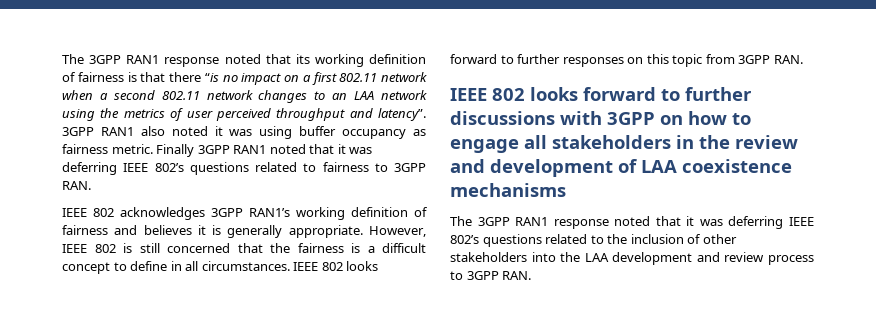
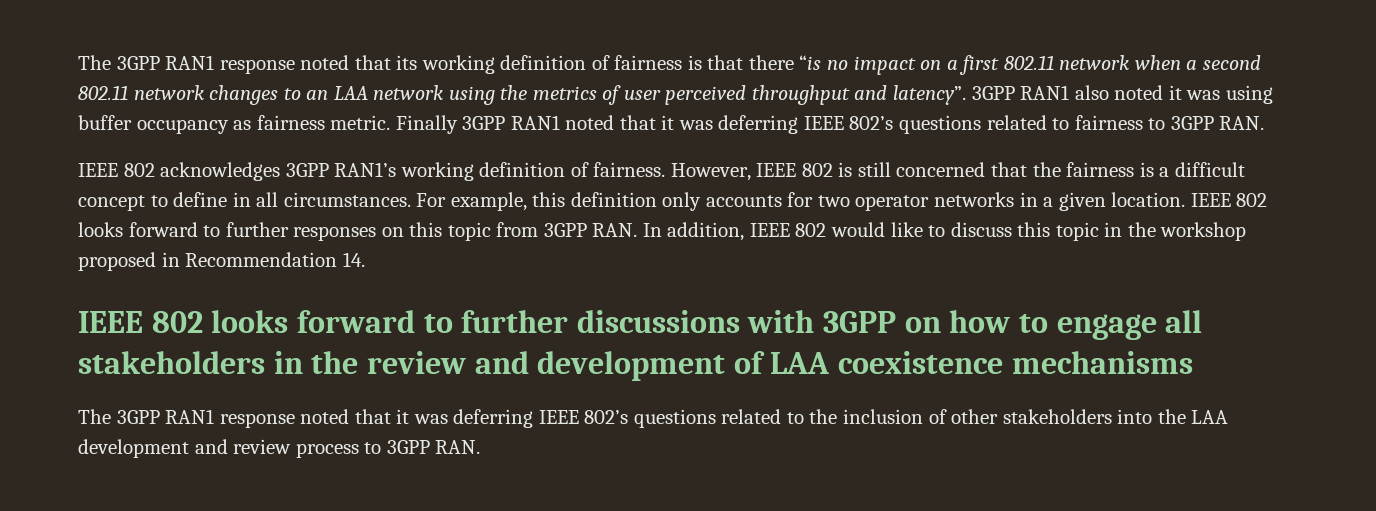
- IEEE 802 acknowledges 3GPP RAN1’s working definition of fairness and believes it is generally appropriate.
+ IEEE 802 acknowledges 3GPP RAN1’s working definition of fairness.
+ For example, this definition only accounts for two operator networks in a given location.
- IEEE 802 looks forward to further responses on this topic from 3GPP RAN.
+ IEEE 802 looks forward to further responses on this topic from 3GPP RAN. In addition, IEEE 802 would like to discuss this topic in the workshop proposed in Recommendation 14.

